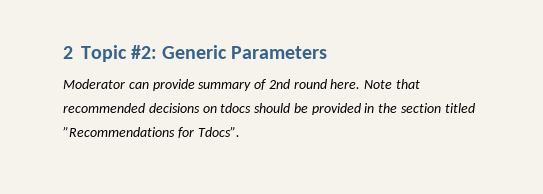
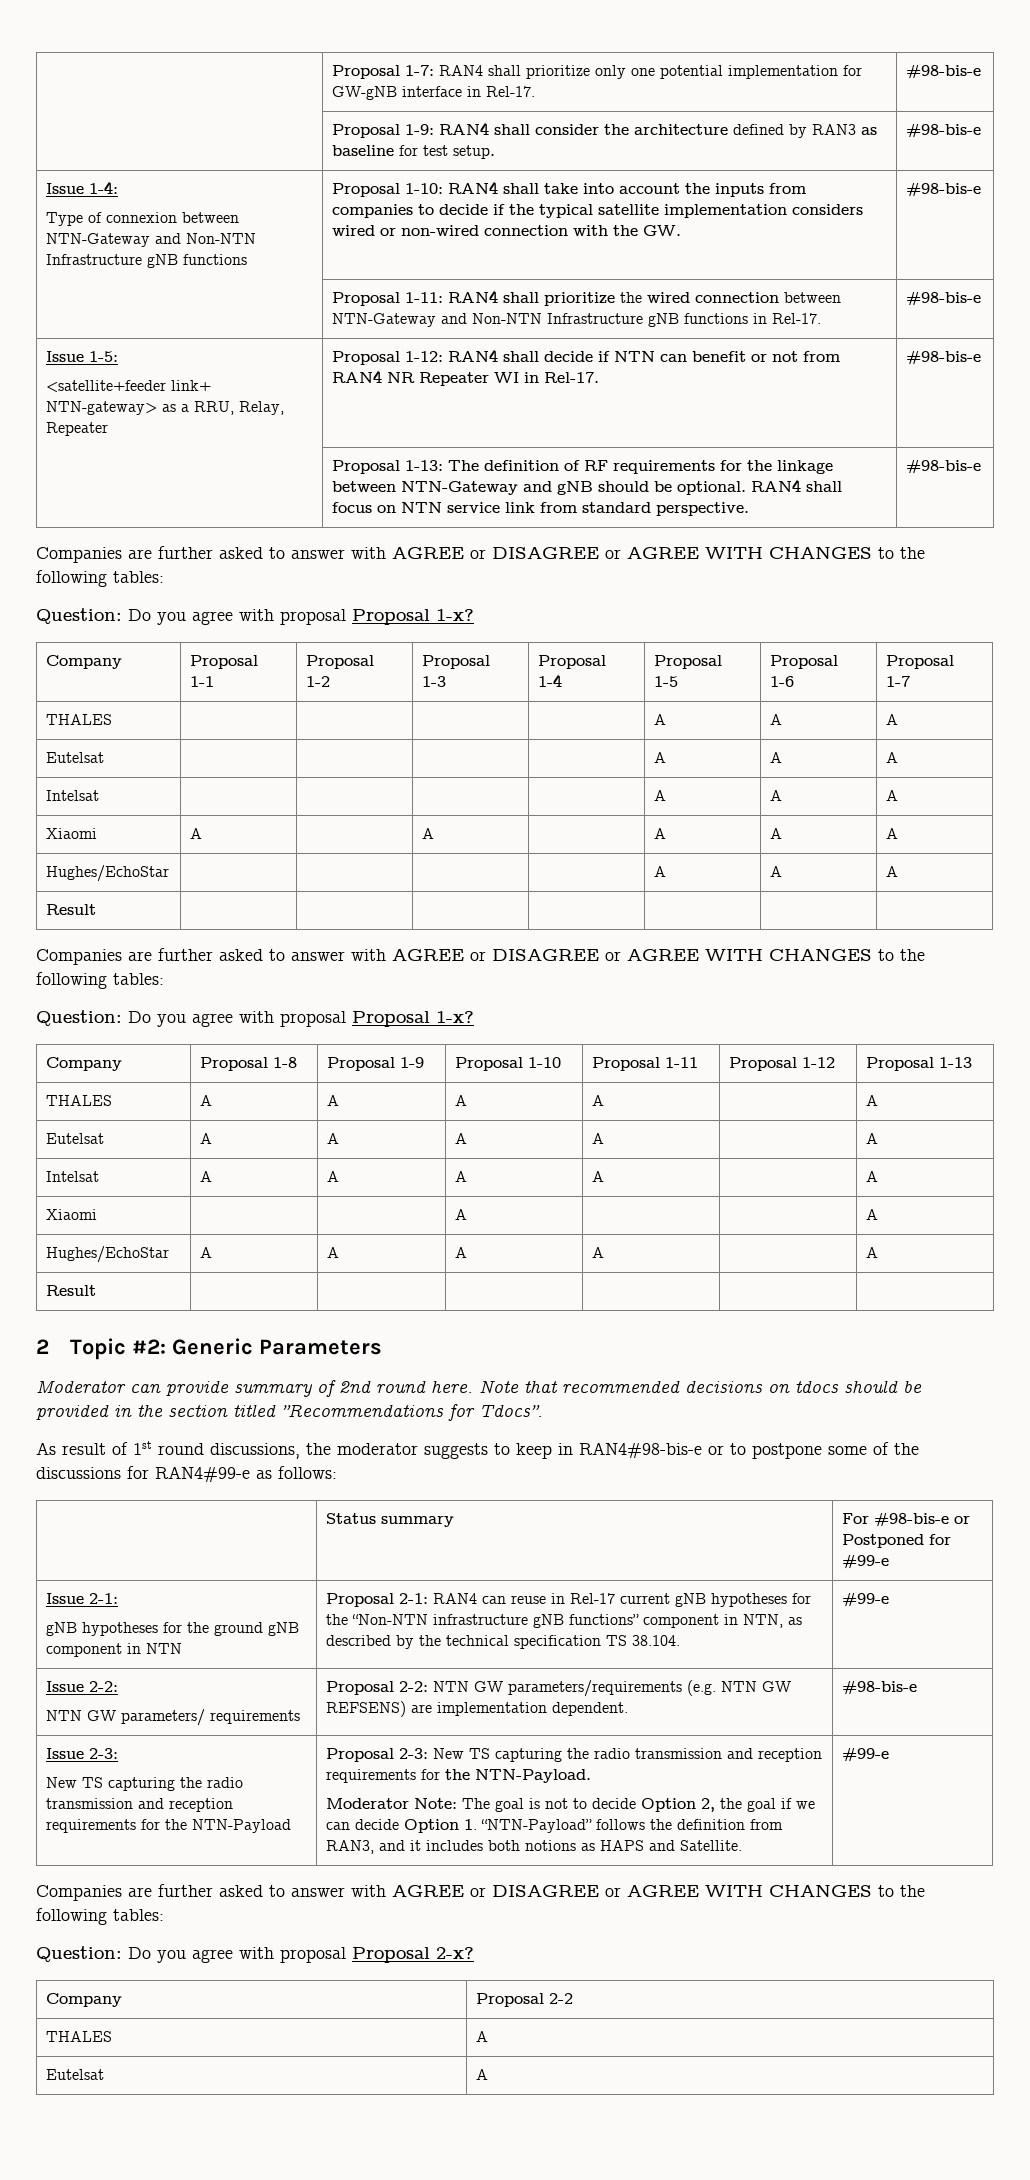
+ | Proposal 1-7: RAN4 shall prioritize only one potential implementation for GW-gNB interface in Rel-17. | #98-bis-e
+ | Proposal 1-9: RAN4 shall consider the architecture defined by RAN3 as baseline for test setup. | #98-bis-e
+ Issue 1-4:
+ Type of connexion between NTN-Gateway and Non-NTN Infrastructure gNB functions | Proposal 1-10: RAN4 shall take into account the inputs from companies to decide if the typical satellite implementation considers wired or non-wired connection with the GW. | #98-bis-e
+ | Proposal 1-11: RAN4 shall prioritize the wired connection between NTN-Gateway and Non-NTN Infrastructure gNB functions in Rel-17. | #98-bis-e
+ Issue 1-5:
+ <satellite+feeder link+ NTN-gateway> as a RRU, Relay, Repeater | Proposal 1-12: RAN4 shall decide if NTN can benefit or not from RAN4 NR Repeater WI in Rel-17. | #98-bis-e
+ | Proposal 1-13: The definition of RF requirements for the linkage between NTN-Gateway and gNB should be optional. RAN4 shall focus on NTN service link from standard perspective. | #98-bis-e
+ Companies are further asked to answer with AGREE or DISAGREE or AGREE WITH CHANGES to the following tables:
+ Question: Do you agree with proposal Proposal 1-x?
+ Company | Proposal 1-1 | Proposal 1-2 | Proposal 1-3 | Proposal 1-4 | Proposal 1-5 | Proposal 1-6 | Proposal 1-7
+ THALES | | | | | A | A | A
+ Eutelsat | | | | | A | A | A
+ Intelsat | | | | | A | A | A
+ Xiaomi | A | | A | | A | A | A
+ Hughes/EchoStar | | | | | A | A | A
+ Result | | | | | | |
+ Companies are further asked to answer with AGREE or DISAGREE or AGREE WITH CHANGES to the following tables:
+ Question: Do you agree with proposal Proposal 1-x?
+ Company | Proposal 1-8 | Proposal 1-9 | Proposal 1-10 | Proposal 1-11 | Proposal 1-12 | Proposal 1-13
+ THALES | A | A | A | A | | A
+ Eutelsat | A | A | A | A | | A
+ Intelsat | A | A | A | A | | A
+ Xiaomi | | | A | | | A
+ Hughes/EchoStar | A | A | A | A | | A
+ Result | | | | | |
+ As result of 1st round discussions, the moderator suggests to keep in RAN4#98-bis-e or to postpone some of the discussions for RAN4#99-e as follows:
+ | Status summary | For #98-bis-e or Postponed for #99-e
+ Issue 2-1:
+ gNB hypotheses for the ground gNB component in NTN | Proposal 2-1: RAN4 can reuse in Rel-17 current gNB hypotheses for the “Non-NTN infrastructure gNB functions” component in NTN, as described by the technical specification TS 38.104. | #99-e
+ Issue 2-2:
+ NTN GW parameters/ requirements | Proposal 2-2: NTN GW parameters/requirements (e.g. NTN GW REFSENS) are implementation dependent. | #98-bis-e
+ Issue 2-3:
+ New TS capturing the radio transmission and reception requirements for the NTN-Payload | Proposal 2-3: New TS capturing the radio transmission and reception requirements for the NTN-Payload.
+ Moderator Note: The goal is not to decide Option 2, the goal if we can decide Option 1. “NTN-Payload” follows the definition from RAN3, and it includes both notions as HAPS and Satellite. | #99-e
+ Companies are further asked to answer with AGREE or DISAGREE or AGREE WITH CHANGES to the following tables:
+ Question: Do you agree with proposal Proposal 2-x?
+ Company | Proposal 2-2
+ THALES | A
+ Eutelsat | A

